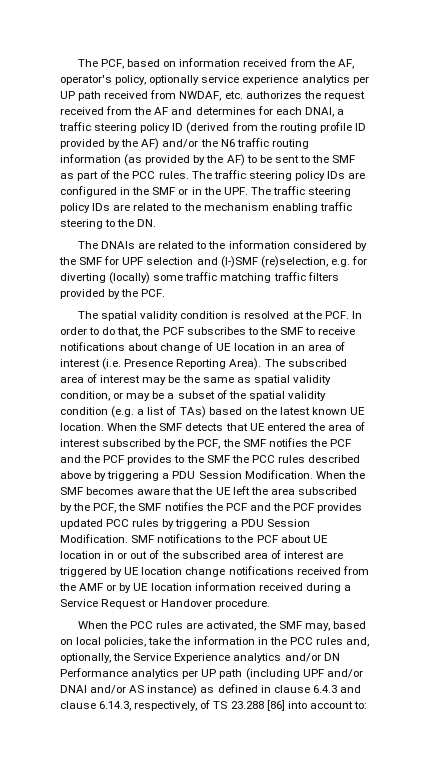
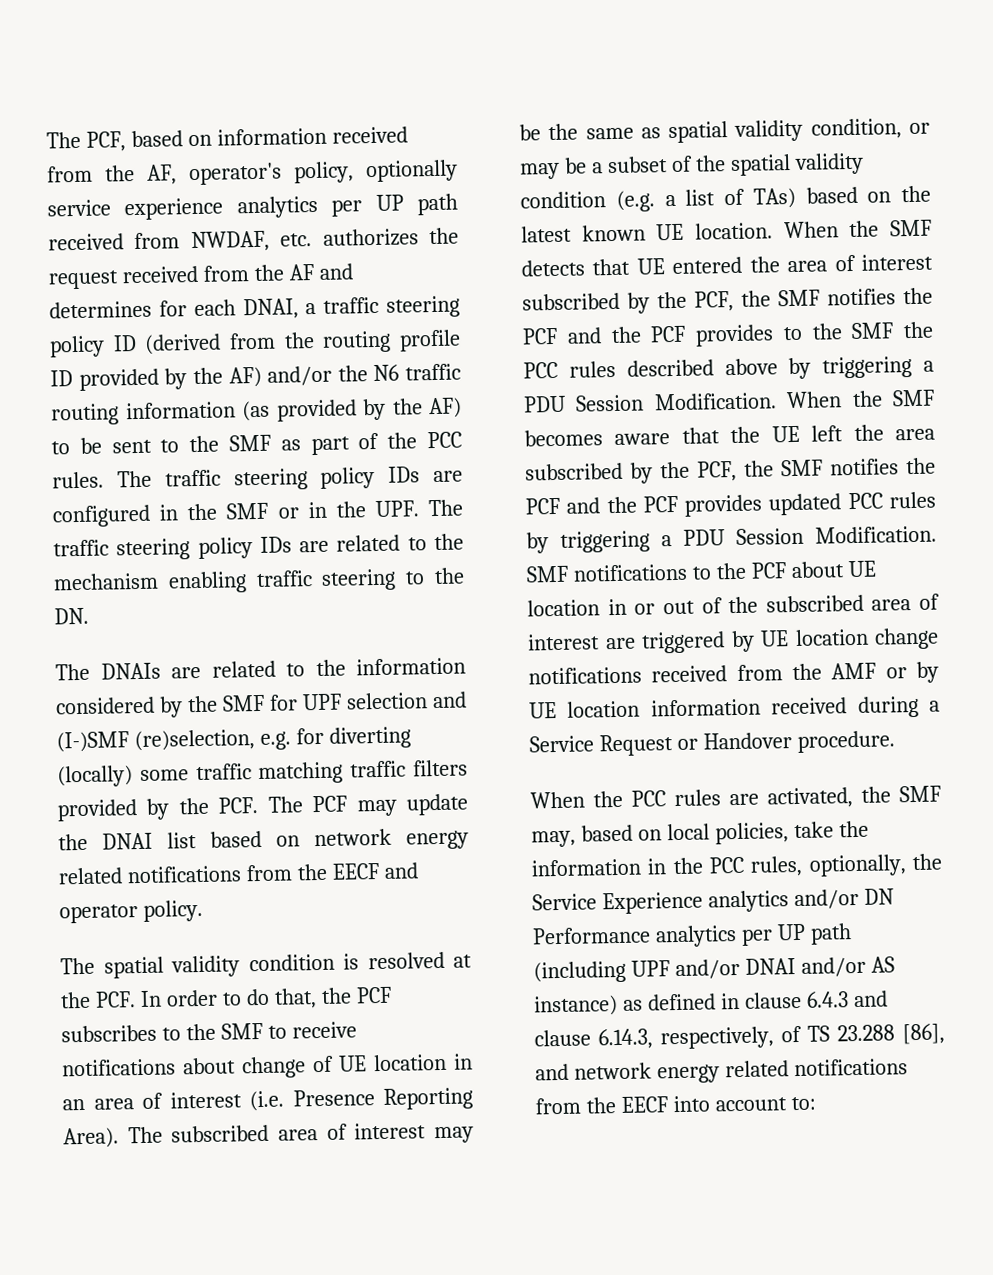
- The DNAIs are related to the information considered by the SMF for UPF selection and (I-)SMF (re)selection, e.g. for diverting (locally) some traffic matching traffic filters provided by the PCF.
+ The DNAIs are related to the information considered by the SMF for UPF selection and (I-)SMF (re)selection, e.g. for diverting (locally) some traffic matching traffic filters provided by the PCF. The PCF may update the DNAI list based on network energy related notifications from the EECF and operator policy.
- When the PCC rules are activated, the SMF may, based on local policies, take the information in the PCC rules and, optionally, the Service Experience analytics and/or DN Performance analytics per UP path (including UPF and/or DNAI and/or AS instance) as defined in clause 6.4.3 and clause 6.14.3, respectively, of TS 23.288 [86] into account to:
+ When the PCC rules are activated, the SMF may, based on local policies, take the information in the PCC rules, optionally, the Service Experience analytics and/or DN Performance analytics per UP path (including UPF and/or DNAI and/or AS instance) as defined in clause 6.4.3 and clause 6.14.3, respectively, of TS 23.288 [86], and network energy related notifications from the EECF into account to:

